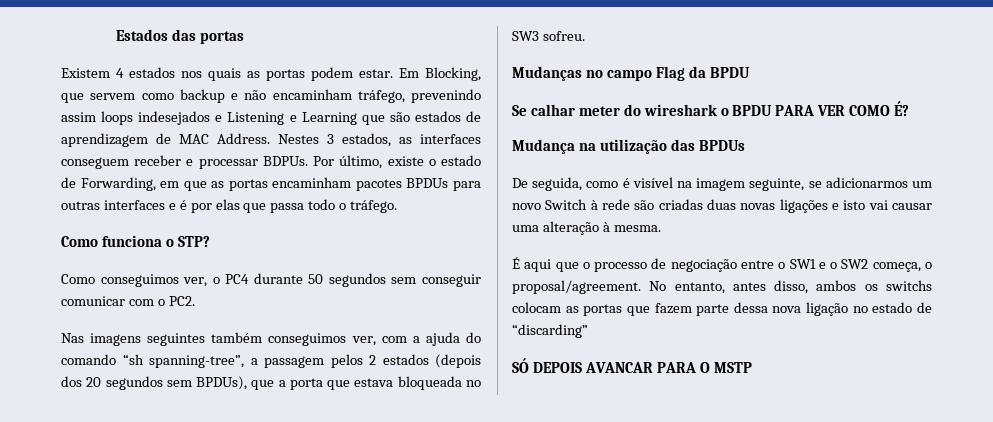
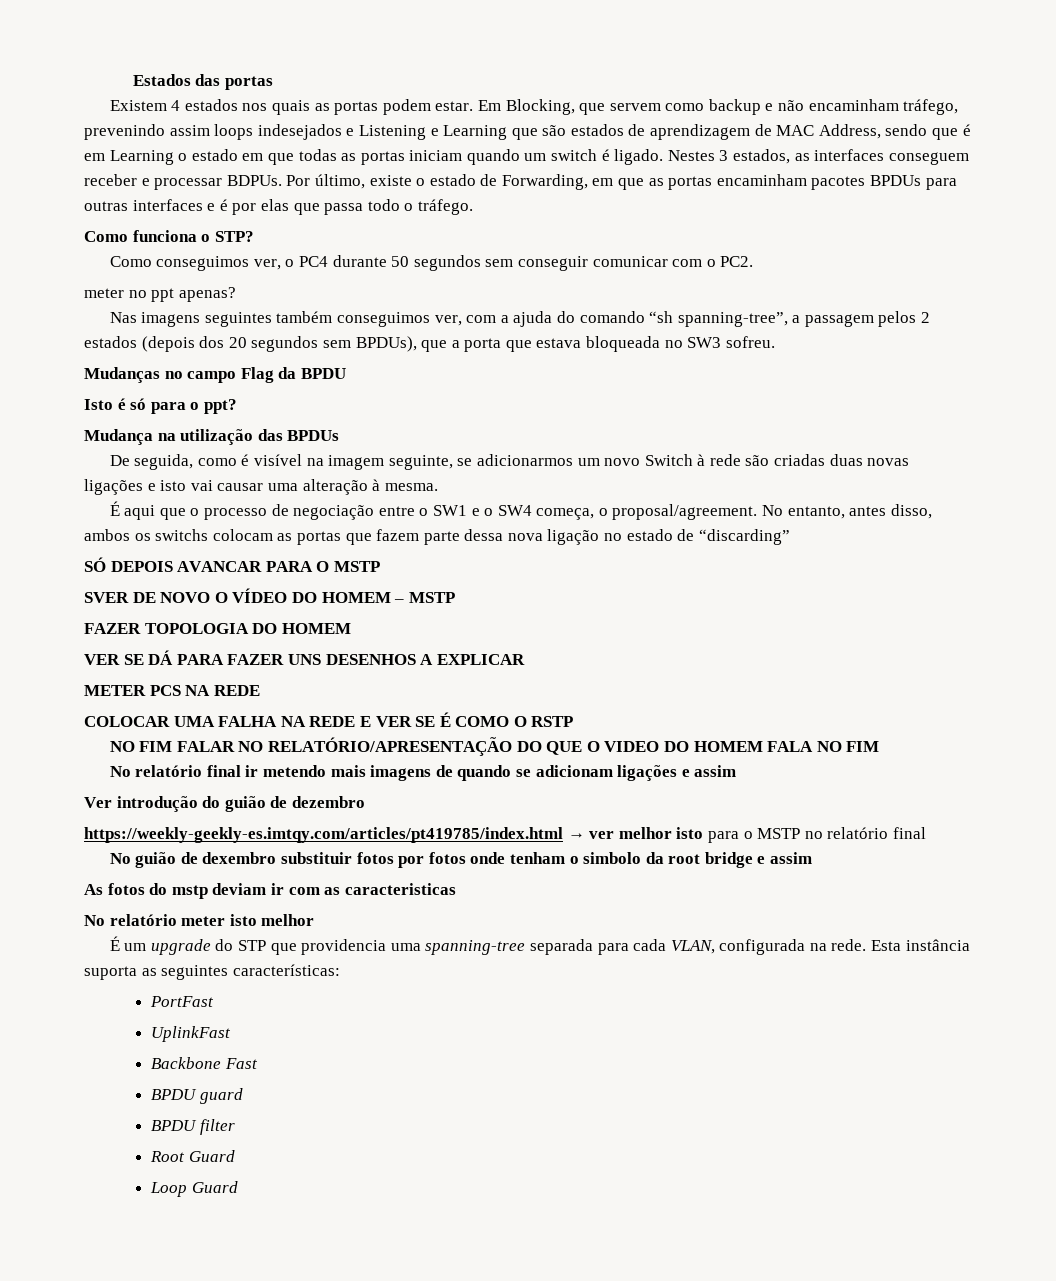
- Em Blocking, que servem como backup e não encaminham tráfego, prevenindo assim loops indesejados e Listening e Learning que são estados de aprendizagem de MAC Address.
+ Em Blocking, que servem como backup e não encaminham tráfego, prevenindo assim loops indesejados e Listening e Learning que são estados de aprendizagem de MAC Address, sendo que é em Learning o estado em que todas as portas iniciam quando um switch é ligado.
+ meter no ppt apenas?
- Se calhar meter do wireshark o BPDU PARA VER COMO É?
+ Isto é só para o ppt?
- É aqui que o processo de negociação entre o SW1 e o SW2 começa, o proposal/agreement.
+ É aqui que o processo de negociação entre o SW1 e o SW4 começa, o proposal/agreement.
+ SVER DE NOVO O VÍDEO DO HOMEM – MSTP
+ FAZER TOPOLOGIA DO HOMEM
+ VER SE DÁ PARA FAZER UNS DESENHOS A EXPLICAR
+ METER PCS NA REDE
+ COLOCAR UMA FALHA NA REDE E VER SE É COMO O RSTP
+ NO FIM FALAR NO RELATÓRIO/APRESENTAÇÃO DO QUE O VIDEO DO HOMEM FALA NO FIM
+ No relatório final ir metendo mais imagens de quando se adicionam ligações e assim
+ Ver introdução do guião de dezembro
+ https://weekly-geekly-es.imtqy.com/articles/pt419785/index.html → ver melhor isto para o MSTP no relatório final
+ No guião de dexembro substituir fotos por fotos onde tenham o simbolo da root bridge e assim
+ As fotos do mstp deviam ir com as caracteristicas
+ No relatório meter isto melhor
+ É um upgrade do STP que providencia uma spanning-tree separada para cada VLAN, configurada na rede. Esta instância suporta as seguintes características:
+ PortFast
+ UplinkFast
+ Backbone Fast
+ BPDU guard
+ BPDU filter
+ Root Guard
+ Loop Guard

